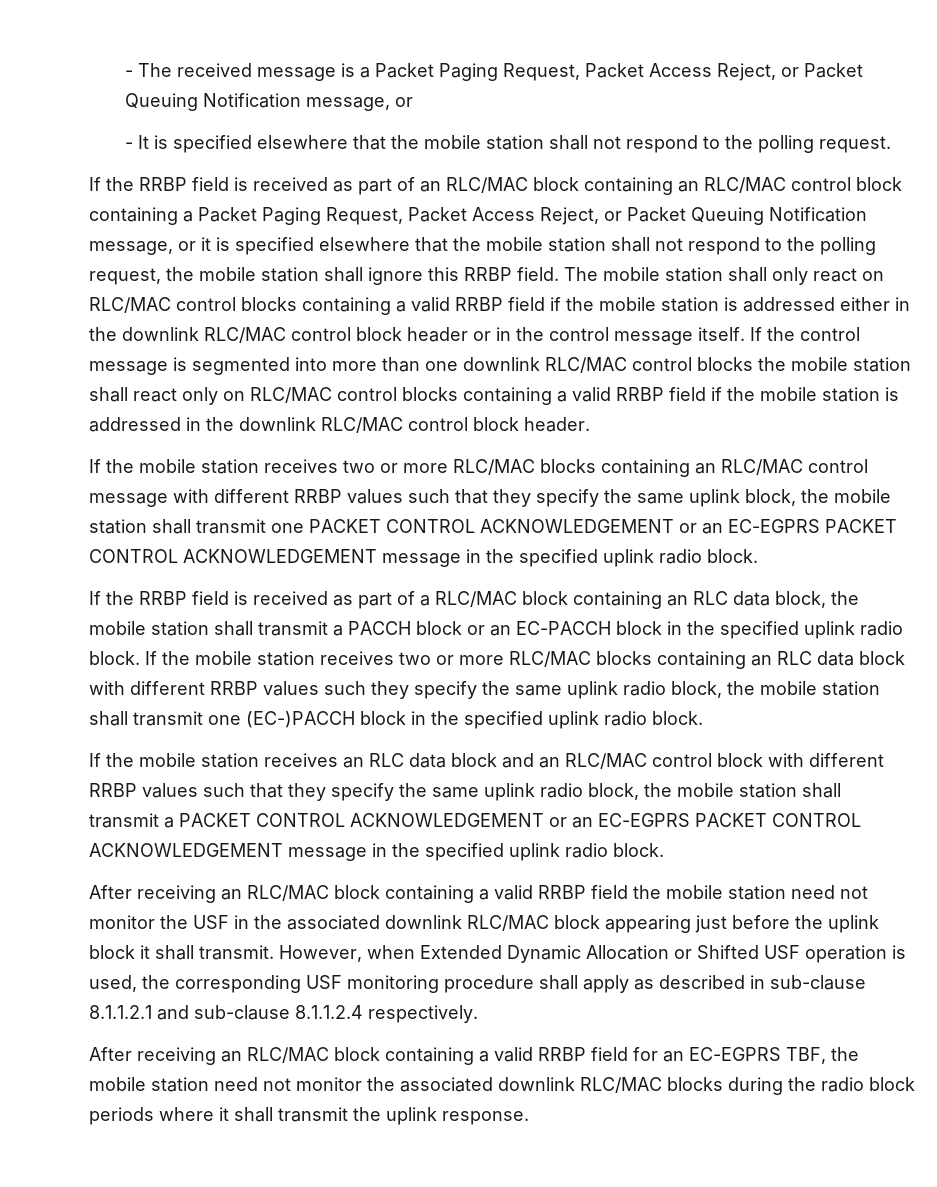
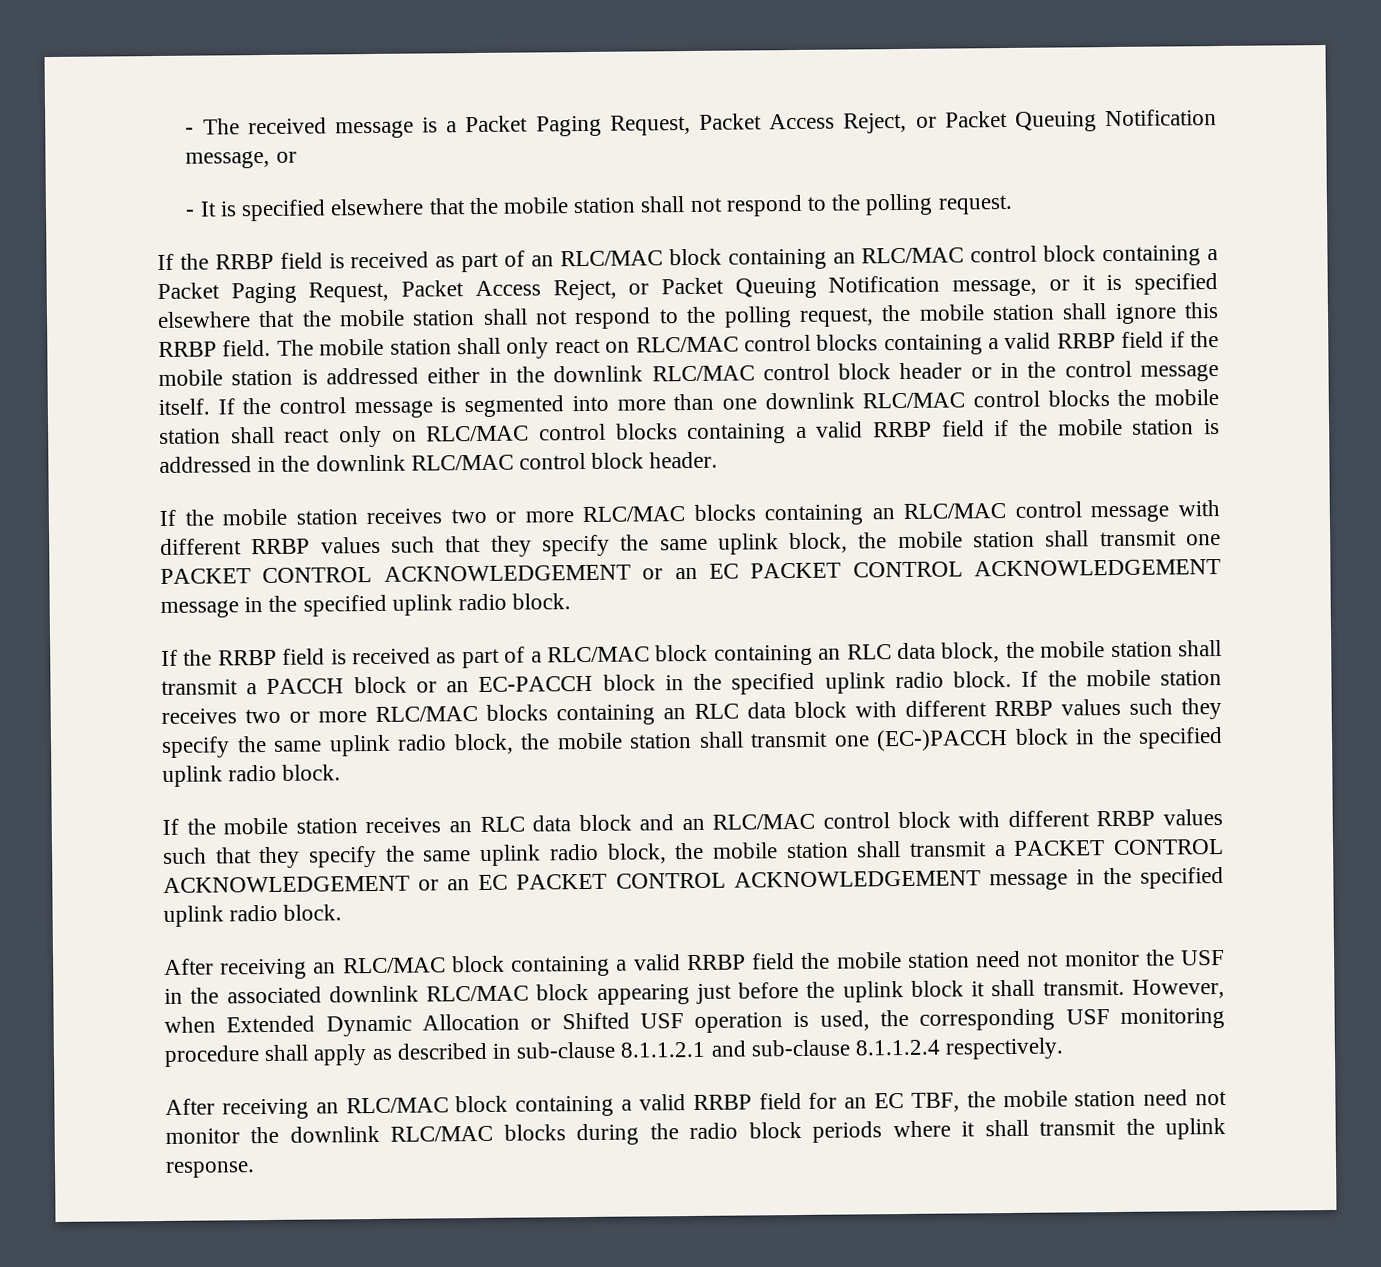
- If the mobile station receives two or more RLC/MAC blocks containing an RLC/MAC control message with different RRBP values such that they specify the same uplink block, the mobile station shall transmit one PACKET CONTROL ACKNOWLEDGEMENT or an EC-EGPRS PACKET CONTROL ACKNOWLEDGEMENT message in the specified uplink radio block.
+ If the mobile station receives two or more RLC/MAC blocks containing an RLC/MAC control message with different RRBP values such that they specify the same uplink block, the mobile station shall transmit one PACKET CONTROL ACKNOWLEDGEMENT or an EC PACKET CONTROL ACKNOWLEDGEMENT message in the specified uplink radio block.
- If the mobile station receives an RLC data block and an RLC/MAC control block with different RRBP values such that they specify the same uplink radio block, the mobile station shall transmit a PACKET CONTROL ACKNOWLEDGEMENT or an EC-EGPRS PACKET CONTROL ACKNOWLEDGEMENT message in the specified uplink radio block.
+ If the mobile station receives an RLC data block and an RLC/MAC control block with different RRBP values such that they specify the same uplink radio block, the mobile station shall transmit a PACKET CONTROL ACKNOWLEDGEMENT or an EC PACKET CONTROL ACKNOWLEDGEMENT message in the specified uplink radio block.
- After receiving an RLC/MAC block containing a valid RRBP field for an EC-EGPRS TBF, the mobile station need not monitor the associated downlink RLC/MAC blocks during the radio block periods where it shall transmit the uplink response.
+ After receiving an RLC/MAC block containing a valid RRBP field for an EC TBF, the mobile station need not monitor the downlink RLC/MAC blocks during the radio block periods where it shall transmit the uplink response.

